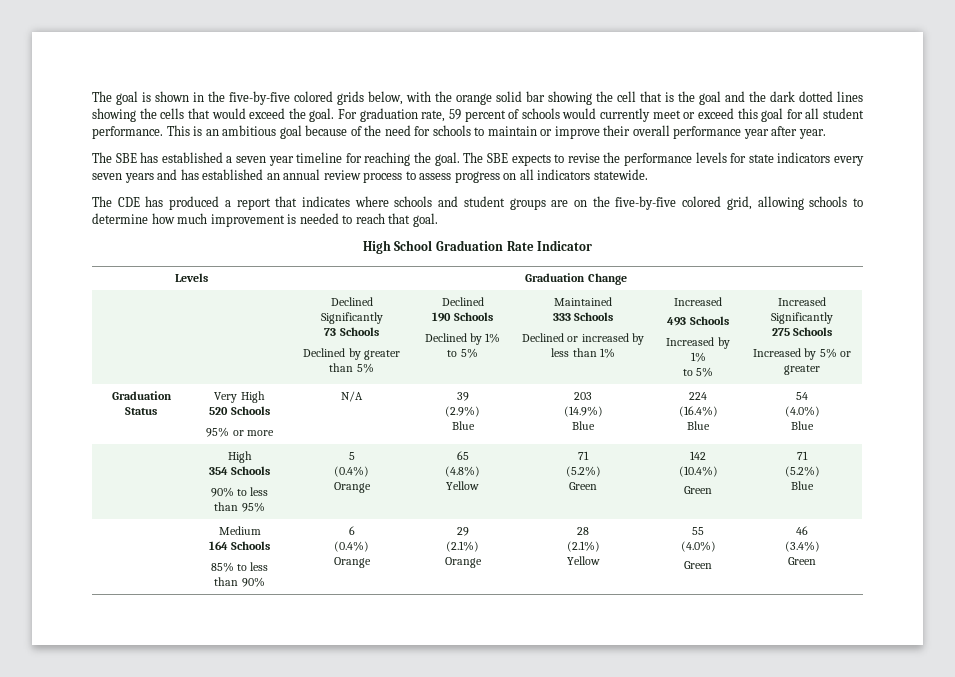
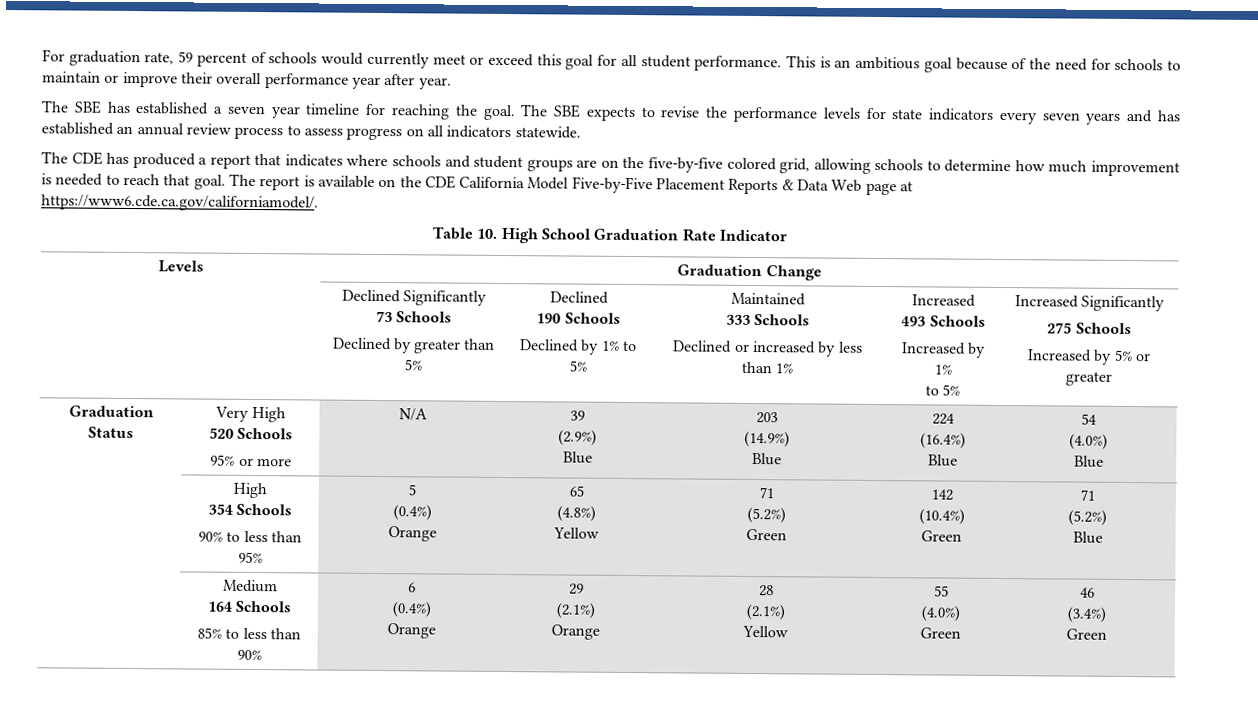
- The goal is shown in the five-by-five colored grids below, with the orange solid bar showing the cell that is the goal and the dark dotted lines showing the cells that would exceed the goal.
- The CDE has produced a report that indicates where schools and student groups are on the five-by-five colored grid, allowing schools to determine how much improvement is needed to reach that goal.
- High School Graduation Rate Indicator
+ The CDE has produced a report that indicates where schools and student groups are on the five-by-five colored grid, allowing schools to determine how much improvement is needed to reach that goal. The report is available on the CDE California Model Five-by-Five Placement Reports & Data Web page at https://www6.cde.ca.gov/californiamodel/.
+ Table 10. High School Graduation Rate Indicator

